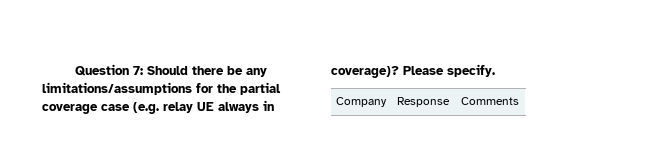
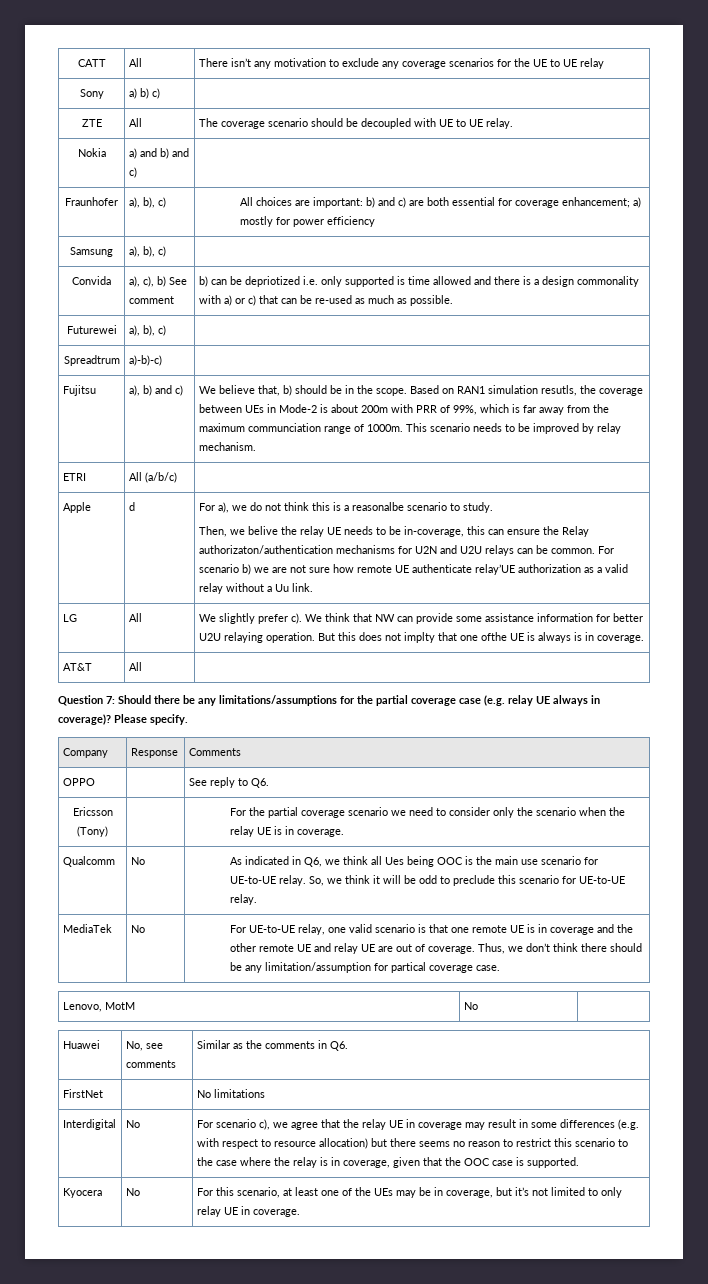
+ CATT | All | There isn’t any motivation to exclude any coverage scenarios for the UE to UE relay
+ Sony | a) b) c) |
+ ZTE | All | The coverage scenario should be decoupled with UE to UE relay.
+ Nokia | a) and b) and c) |
+ Fraunhofer | a), b), c) | All choices are important: b) and c) are both essential for coverage enhancement; a) mostly for power efficiency
+ Samsung | a), b), c) |
+ Convida | a), c), b) See comment | b) can be depriotized i.e. only supported is time allowed and there is a design commonality with a) or c) that can be re-used as much as possible.
+ Futurewei | a), b), c) |
+ Spreadtrum | a)-b)-c) |
+ Fujitsu | a), b) and c) | We believe that, b) should be in the scope. Based on RAN1 simulation resutls, the coverage between UEs in Mode-2 is about 200m with PRR of 99%, which is far away from the maximum communciation range of 1000m. This scenario needs to be improved by relay mechanism.
+ ETRI | All (a/b/c) |
+ Apple | d | For a), we do not think this is a reasonalbe scenario to study.
+ Then, we belive the relay UE needs to be in-coverage, this can ensure the Relay authorizaton/authentication mechanisms for U2N and U2U relays can be common. For scenario b) we are not sure how remote UE authenticate relay’UE authorization as a valid relay without a Uu link.
+ LG | All | We slightly prefer c). We think that NW can provide some assistance information for better U2U relaying operation. But this does not implty that one ofthe UE is always is in coverage.
+ AT&T | All |
+ OPPO | | See reply to Q6.
+ Ericsson (Tony) | | For the partial coverage scenario we need to consider only the scenario when the relay UE is in coverage.
+ Qualcomm | No | As indicated in Q6, we think all Ues being OOC is the main use scenario for UE-to-UE relay. So, we think it will be odd to preclude this scenario for UE-to-UE relay.
+ MediaTek | No | For UE-to-UE relay, one valid scenario is that one remote UE is in coverage and the other remote UE and relay UE are out of coverage. Thus, we don’t think there should be any limitation/assumption for partical coverage case.
+ Lenovo, MotM | No |
+ Huawei | No, see comments | Similar as the comments in Q6.
+ FirstNet | | No limitations
+ Interdigital | No | For scenario c), we agree that the relay UE in coverage may result in some differences (e.g. with respect to resource allocation) but there seems no reason to restrict this scenario to the case where the relay is in coverage, given that the OOC case is supported.
+ Kyocera | No | For this scenario, at least one of the UEs may be in coverage, but it’s not limited to only relay UE in coverage.

